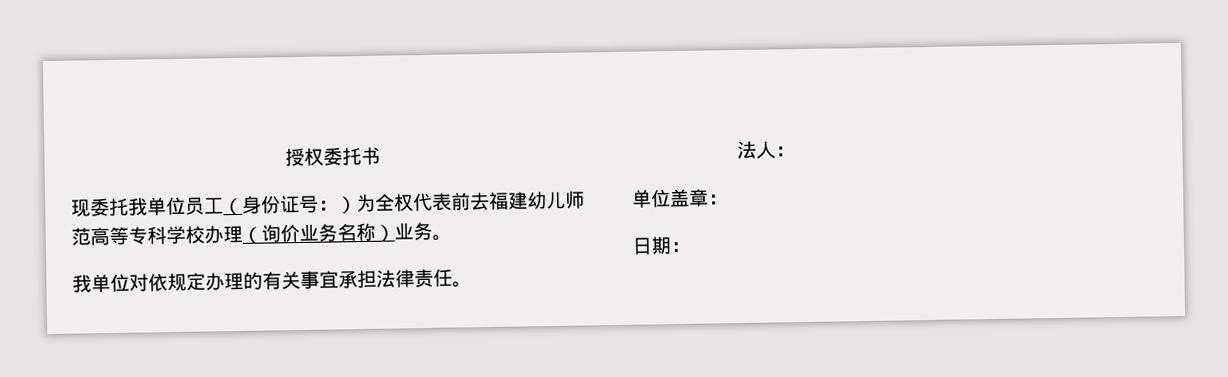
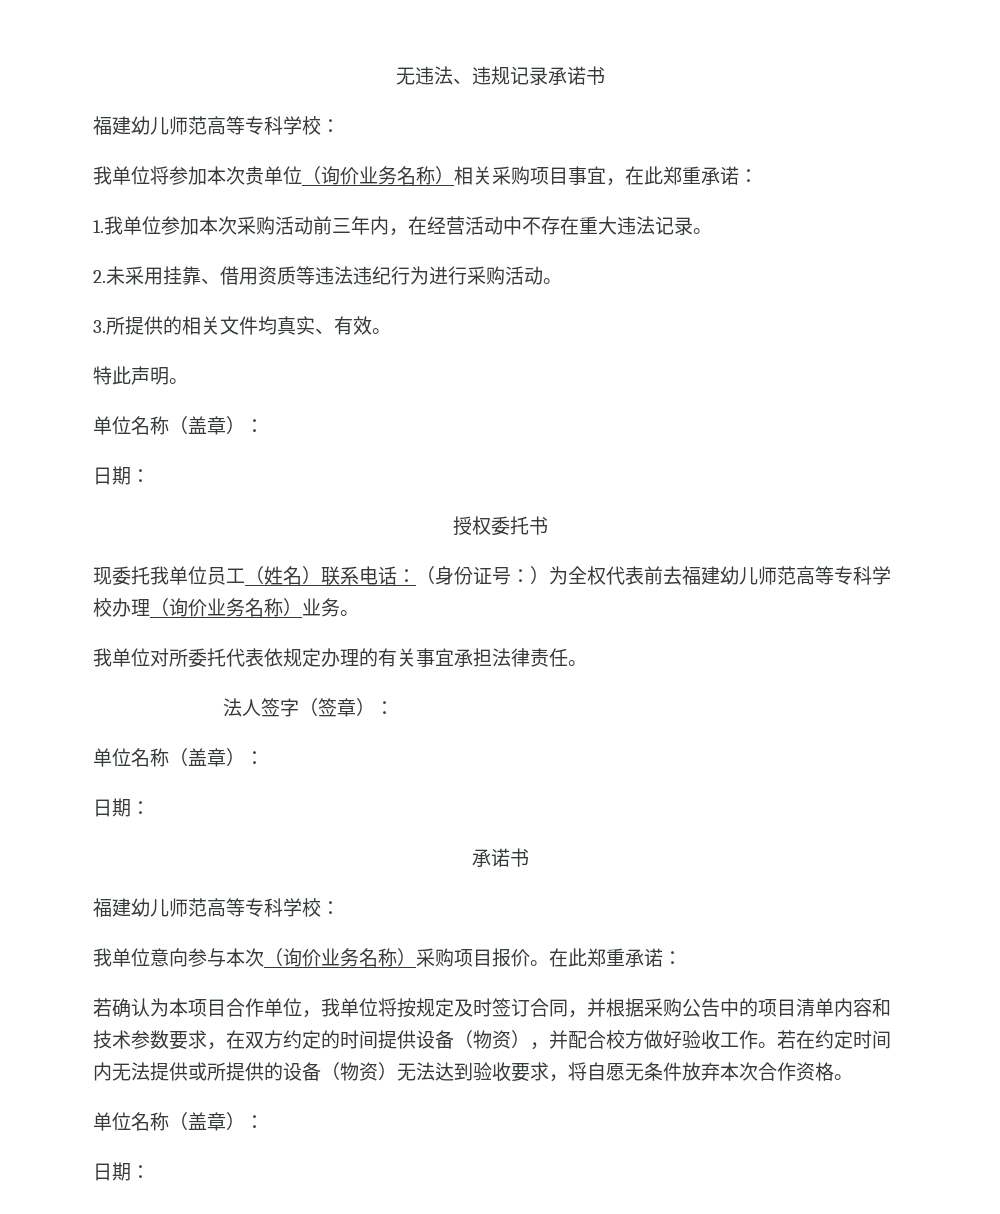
+ 无违法、违规记录承诺书
+ 福建幼儿师范高等专科学校：
+ 我单位将参加本次贵单位（询价业务名称）相关采购项目事宜，在此郑重承诺：
+ 1.我单位参加本次采购活动前三年内，在经营活动中不存在重大违法记录。
+ 2.未采用挂靠、借用资质等违法违纪行为进行采购活动。
+ 3.所提供的相关文件均真实、有效。
+ 特此声明。
+ 单位名称（盖章）：
+ 日期：
- 现委托我单位员工（身份证号：）为全权代表前去福建幼儿师范高等专科学校办理（询价业务名称）业务。
+ 现委托我单位员工（姓名）联系电话：（身份证号：）为全权代表前去福建幼儿师范高等专科学校办理（询价业务名称）业务。
- 我单位对依规定办理的有关事宜承担法律责任。
+ 我单位对所委托代表依规定办理的有关事宜承担法律责任。
- 法人：
- 单位盖章：
+ 法人签字（签章）：
+ 单位名称（盖章）：
+ 日期：
+ 承诺书
+ 福建幼儿师范高等专科学校：
+ 我单位意向参与本次（询价业务名称）采购项目报价。在此郑重承诺：
+ 若确认为本项目合作单位，我单位将按规定及时签订合同，并根据采购公告中的项目清单内容和技术参数要求，在双方约定的时间提供设备（物资），并配合校方做好验收工作。若在约定时间内无法提供或所提供的设备（物资）无法达到验收要求，将自愿无条件放弃本次合作资格。
+ 单位名称（盖章）：

